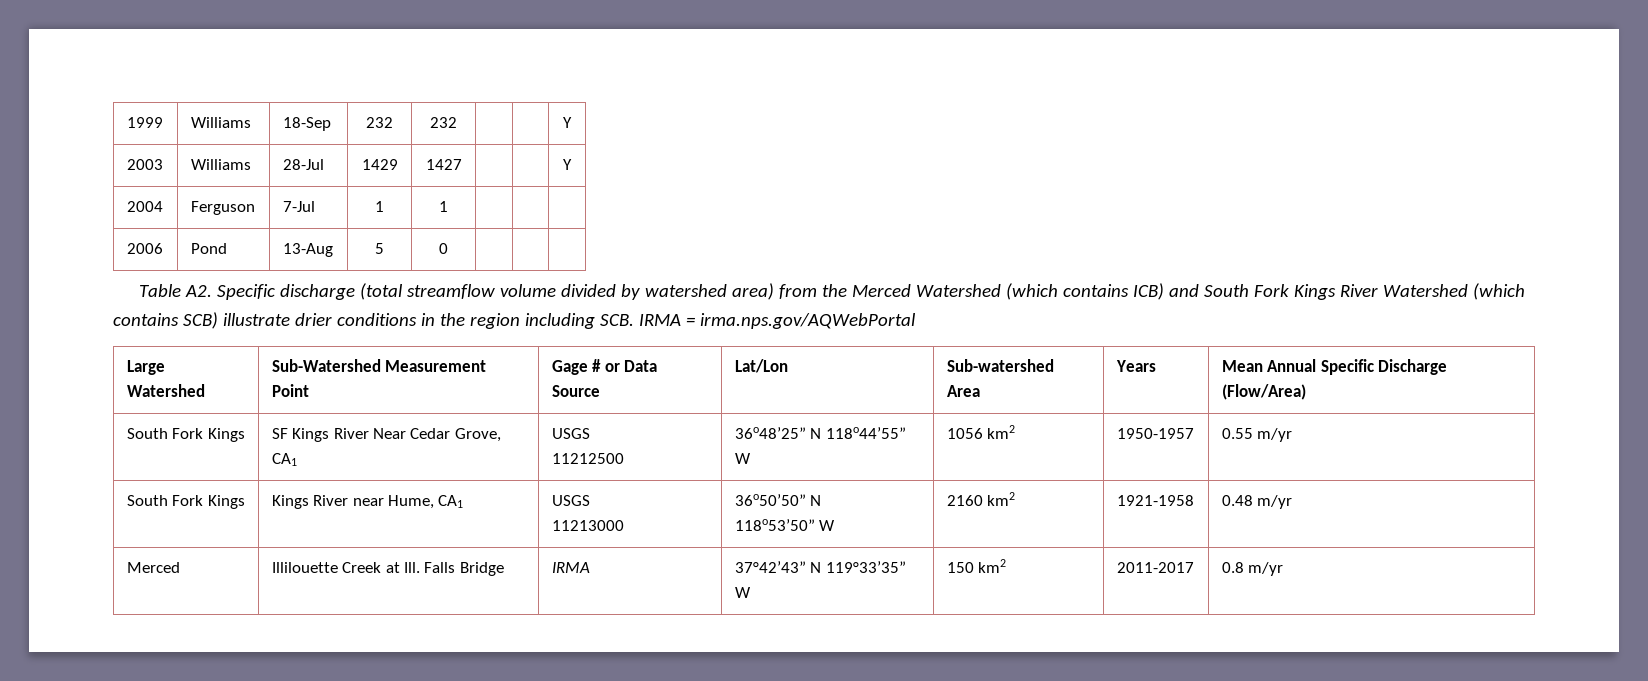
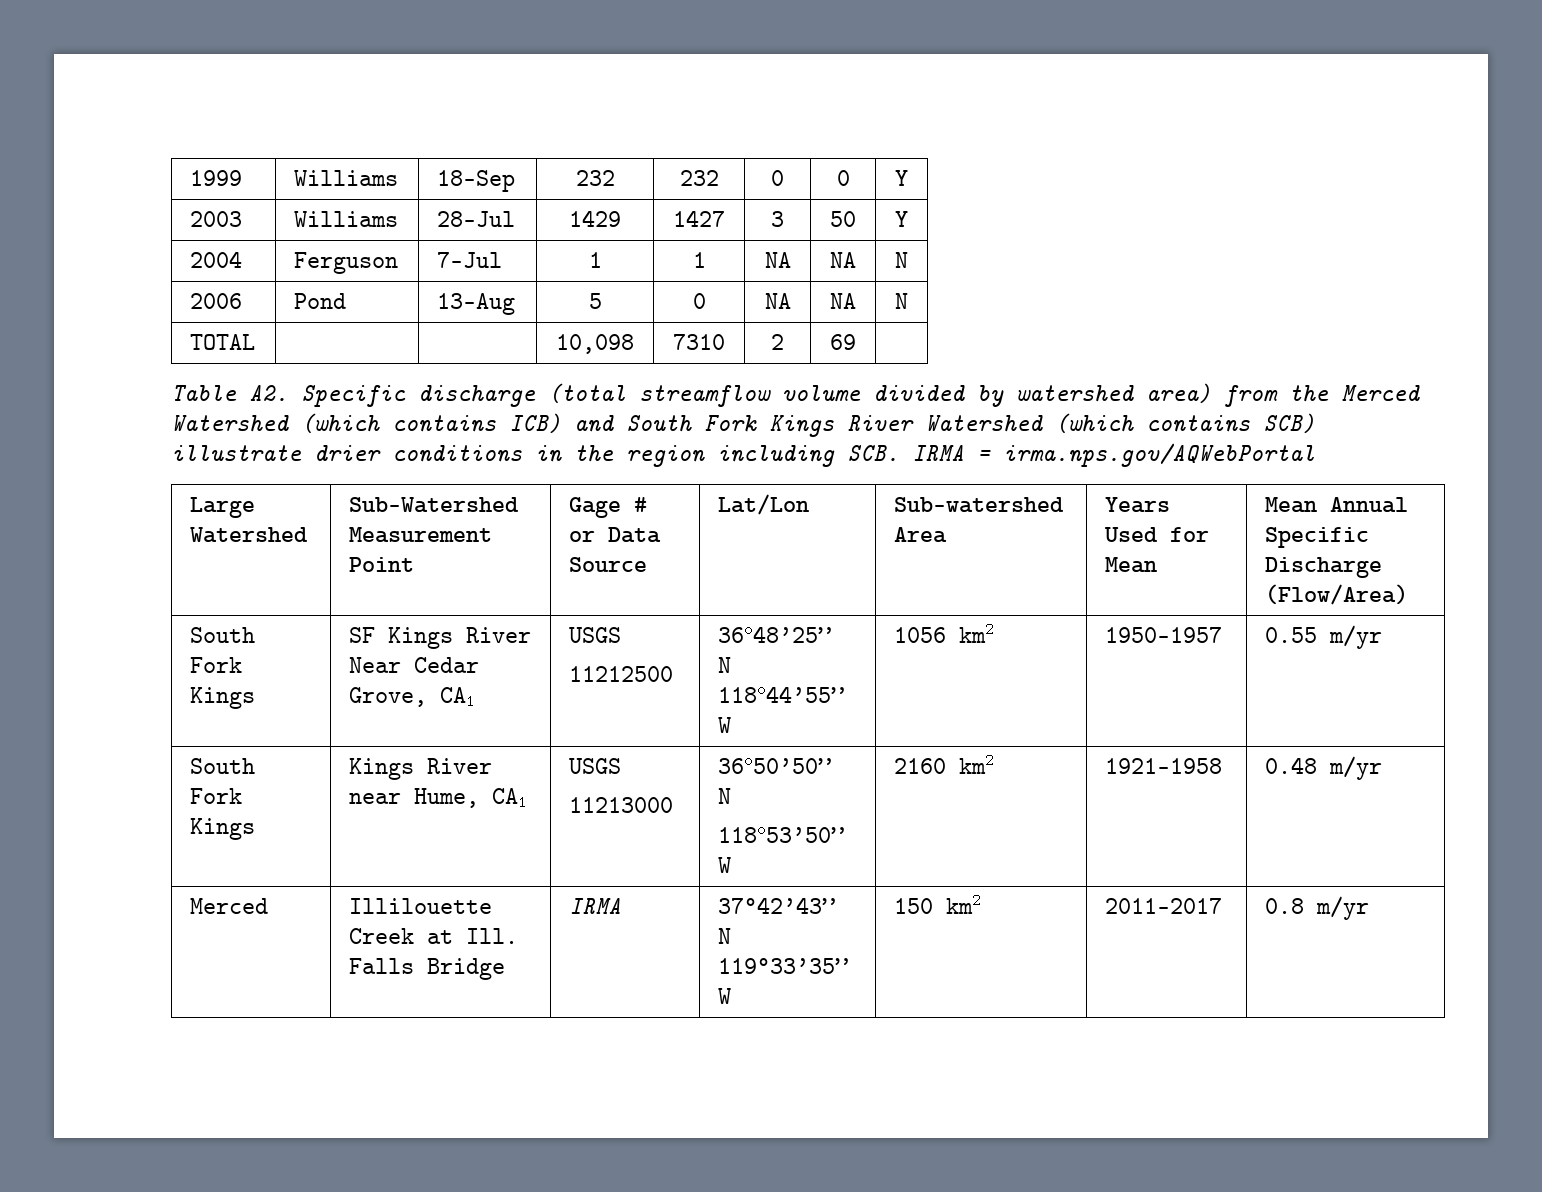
- 1999 | Williams | 18-Sep | 232 | 232 | | | Y
+ 1999 | Williams | 18-Sep | 232 | 232 | 0 | 0 | Y
- 2003 | Williams | 28-Jul | 1429 | 1427 | | | Y
+ 2003 | Williams | 28-Jul | 1429 | 1427 | 3 | 50 | Y
- 2004 | Ferguson | 7-Jul | 1 | 1 | | |
+ 2004 | Ferguson | 7-Jul | 1 | 1 | NA | NA | N
- 2006 | Pond | 13-Aug | 5 | 0 | | |
+ 2006 | Pond | 13-Aug | 5 | 0 | NA | NA | N
+ TOTAL | | | 10,098 | 7310 | 2 | 69 |
- Large Watershed | Sub-Watershed Measurement Point | Gage # or Data Source | Lat/Lon | Sub-watershed Area | Years | Mean Annual Specific Discharge (Flow/Area)
+ Large Watershed | Sub-Watershed Measurement Point | Gage # or Data Source | Lat/Lon | Sub-watershed Area | Years Used for Mean | Mean Annual Specific Discharge (Flow/Area)

